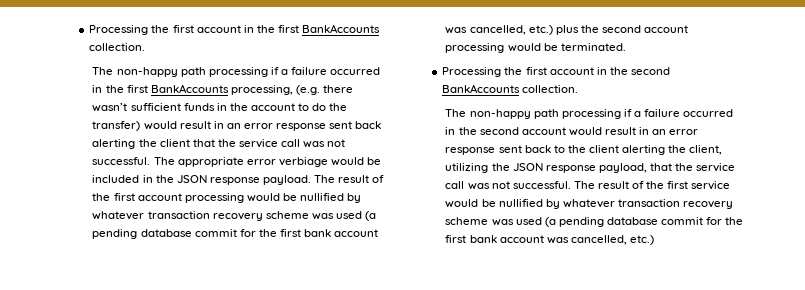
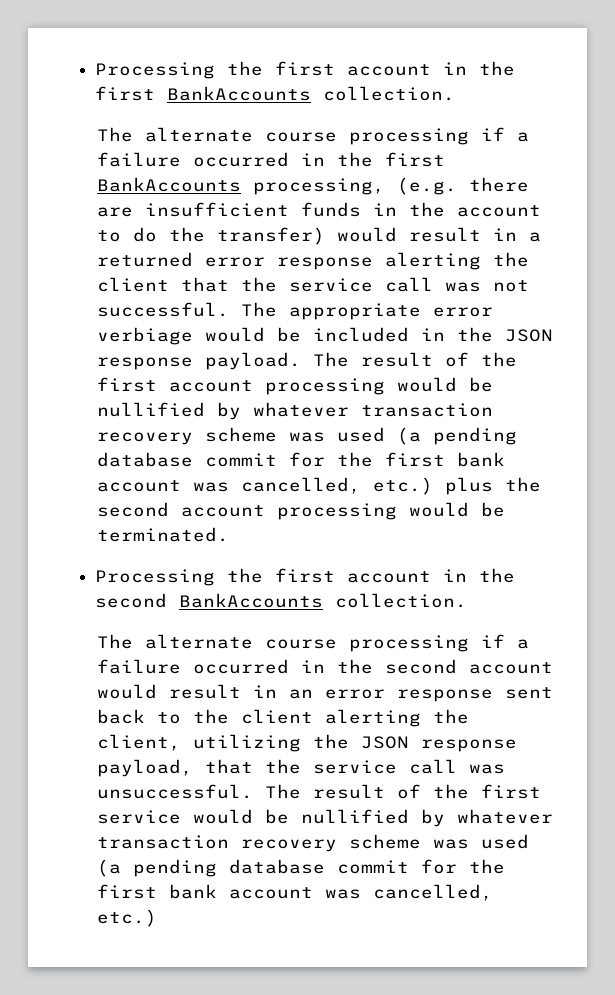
- The non-happy path processing if a failure occurred in the first BankAccounts processing, (e.g. there wasn’t sufficient funds in the account to do the transfer) would result in an error response sent back alerting the client that the service call was not successful.
+ The alternate course processing if a failure occurred in the first BankAccounts processing, (e.g. there are insufficient funds in the account to do the transfer) would result in a returned error response alerting the client that the service call was not successful.
- The non-happy path processing if a failure occurred in the second account would result in an error response sent back to the client alerting the client, utilizing the JSON response payload, that the service call was not successful.
+ The alternate course processing if a failure occurred in the second account would result in an error response sent back to the client alerting the client, utilizing the JSON response payload, that the service call was unsuccessful.

